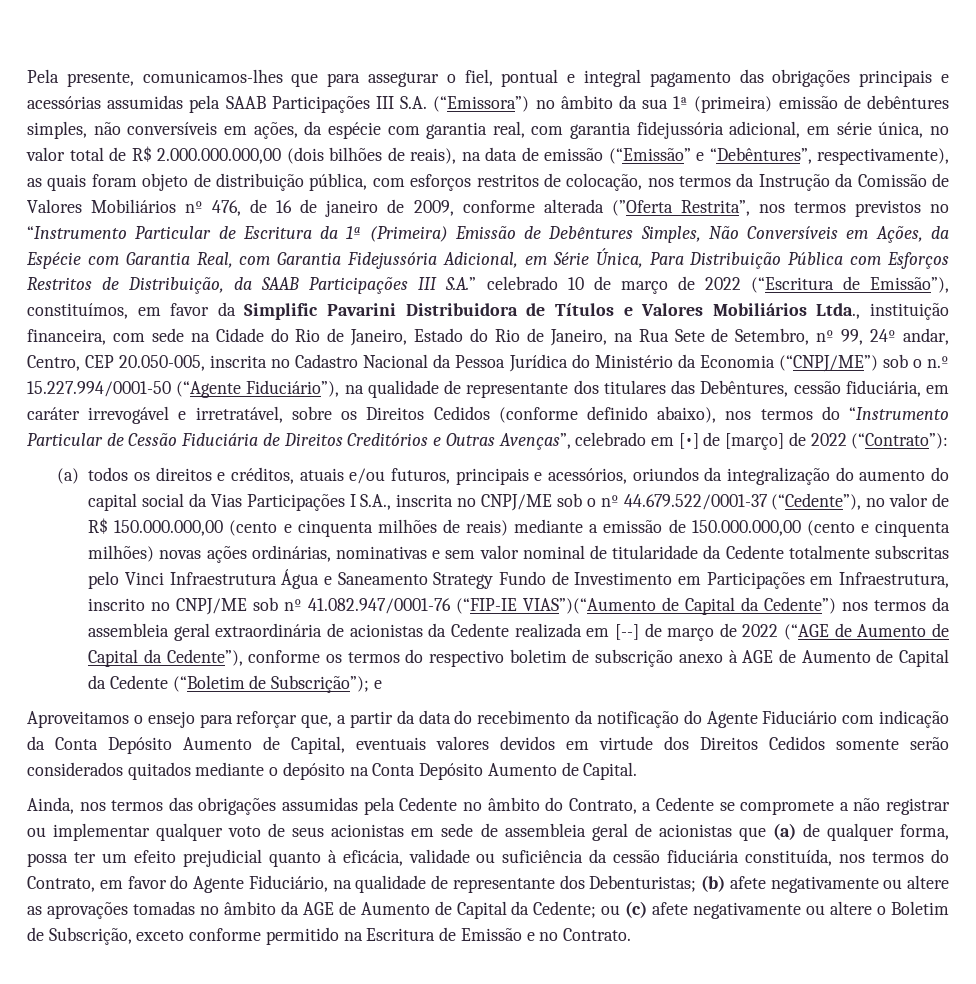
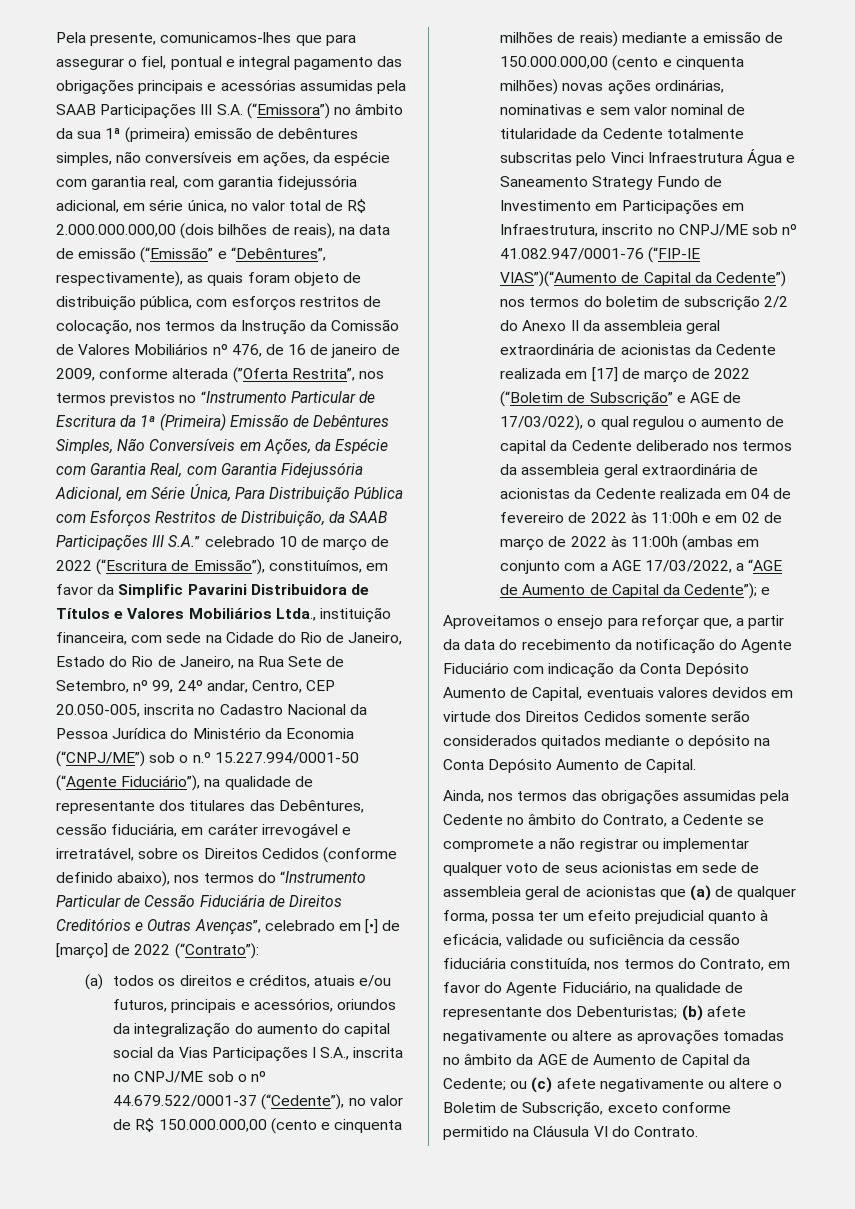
- (a) todos os direitos e créditos, atuais e/ou futuros, principais e acessórios, oriundos da integralização do aumento do capital social da Vias Participações I S.A., inscrita no CNPJ/ME sob o nº 44.679.522/0001-37 (“Cedente”), no valor de R$ 150.000.000,00 (cento e cinquenta milhões de reais) mediante a emissão de 150.000.000,00 (cento e cinquenta milhões) novas ações ordinárias, nominativas e sem valor nominal de titularidade da Cedente totalmente subscritas pelo Vinci Infraestrutura Água e Saneamento Strategy Fundo de Investimento em Participações em Infraestrutura, inscrito no CNPJ/ME sob nº 41.082.947/0001-76 (“FIP-IE VIAS”)(“Aumento de Capital da Cedente”) nos termos da assembleia geral extraordinária de acionistas da Cedente realizada em [--] de março de 2022 (“AGE de Aumento de Capital da Cedente”), conforme os termos do respectivo boletim de subscrição anexo à AGE de Aumento de Capital da Cedente (“Boletim de Subscrição”);
+ (a) todos os direitos e créditos, atuais e/ou futuros, principais e acessórios, oriundos da integralização do aumento do capital social da Vias Participações I S.A., inscrita no CNPJ/ME sob o nº 44.679.522/0001-37 (“Cedente”), no valor de R$ 150.000.000,00 (cento e cinquenta milhões de reais) mediante a emissão de 150.000.000,00 (cento e cinquenta milhões) novas ações ordinárias, nominativas e sem valor nominal de titularidade da Cedente totalmente subscritas pelo Vinci Infraestrutura Água e Saneamento Strategy Fundo de Investimento em Participações em Infraestrutura, inscrito no CNPJ/ME sob nº 41.082.947/0001-76 (“FIP-IE VIAS”)(“Aumento de Capital da Cedente”) nos termos do boletim de subscrição 2/2 do Anexo II da assembleia geral extraordinária de acionistas da Cedente realizada em [17] de março de 2022 (“Boletim de Subscrição” e AGE de 17/03/022), o qual regulou o aumento de capital da Cedente deliberado nos termos da assembleia geral extraordinária de acionistas da Cedente realizada em 04 de fevereiro de 2022 às 11:00h e em 02 de março de 2022 às 11:00h (ambas em conjunto com a AGE 17/03/2022, a “AGE de Aumento de Capital da Cedente”);
- ou (c) afete negativamente ou altere o Boletim de Subscrição, exceto conforme permitido na Escritura de Emissão e no Contrato.
+ ou (c) afete negativamente ou altere o Boletim de Subscrição, exceto conforme permitido na Cláusula VI do Contrato.

